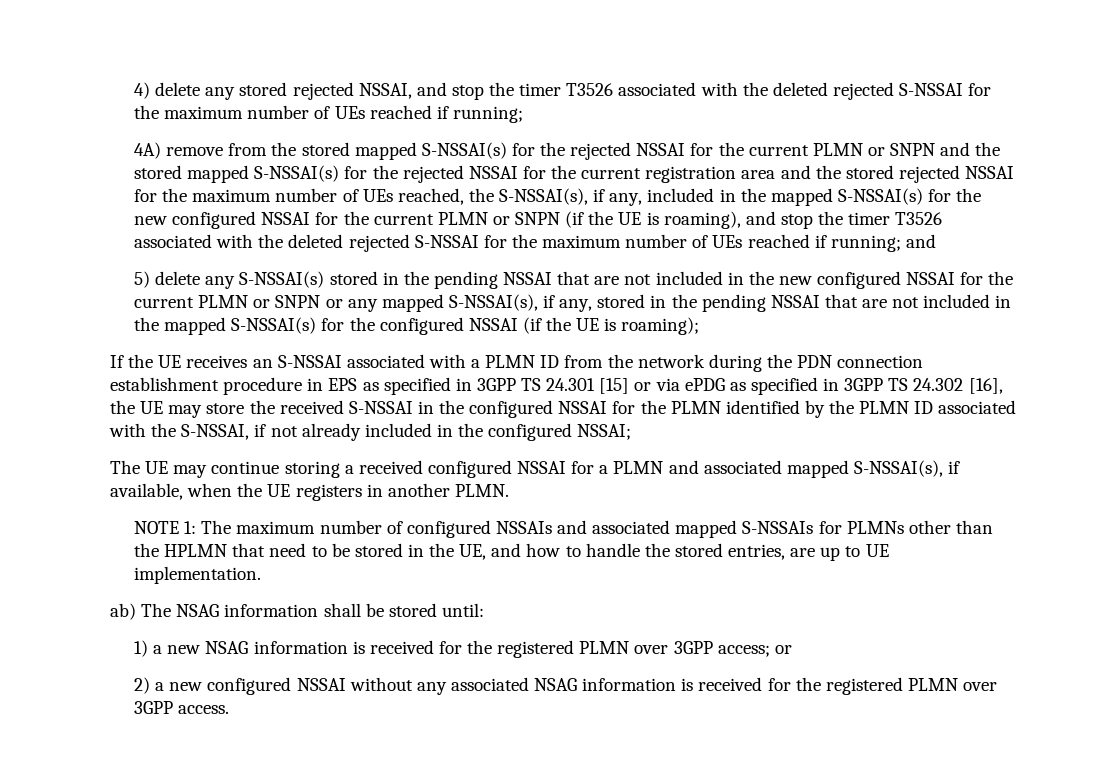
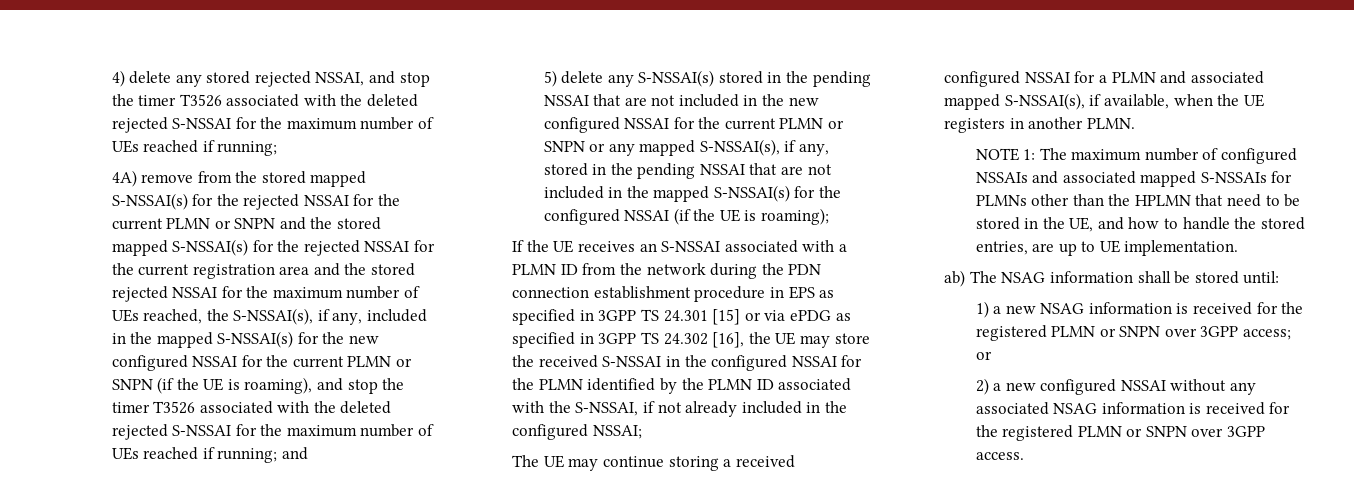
- 1) a new NSAG information is received for the registered PLMN over 3GPP access; or
+ 1) a new NSAG information is received for the registered PLMN or SNPN over 3GPP access; or
- 2) a new configured NSSAI without any associated NSAG information is received for the registered PLMN over 3GPP access.
+ 2) a new configured NSSAI without any associated NSAG information is received for the registered PLMN or SNPN over 3GPP access.

